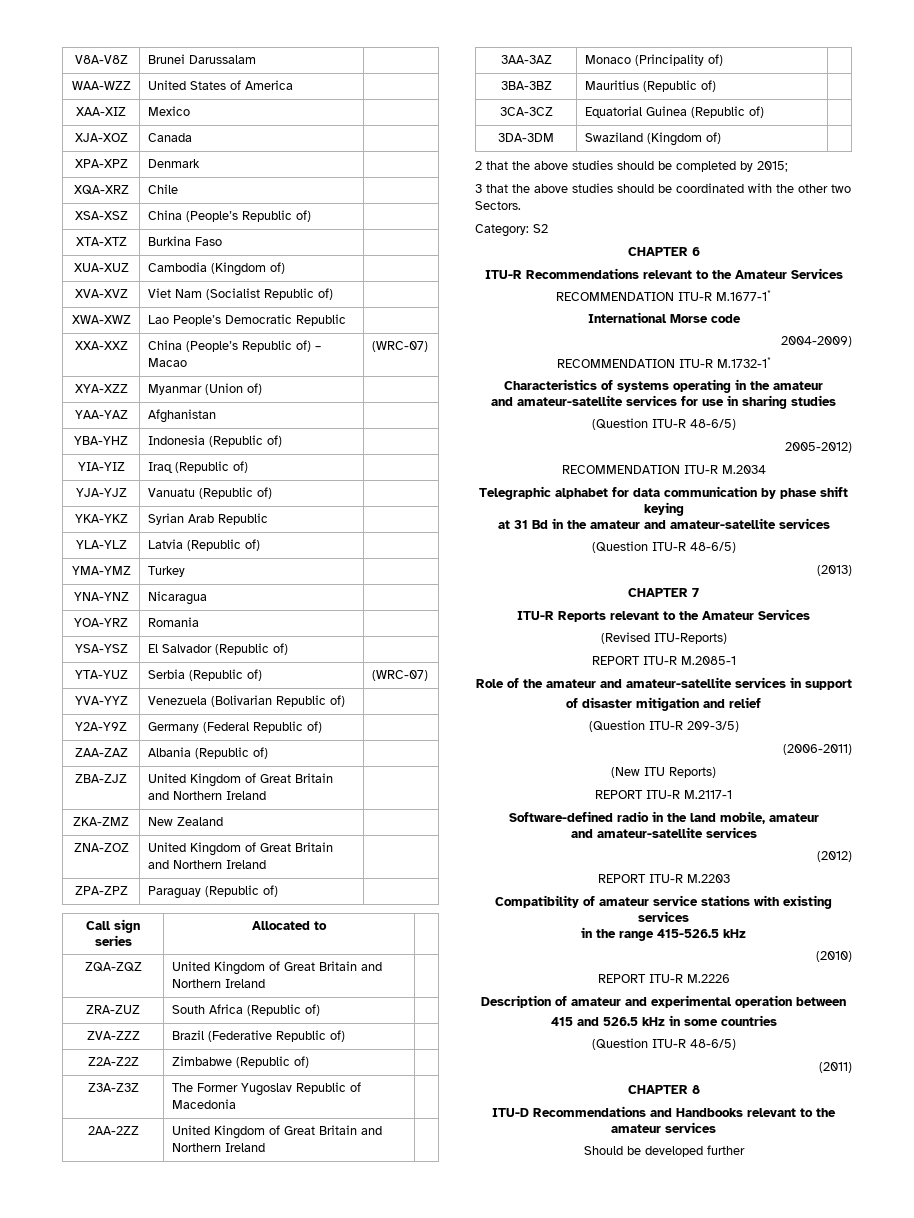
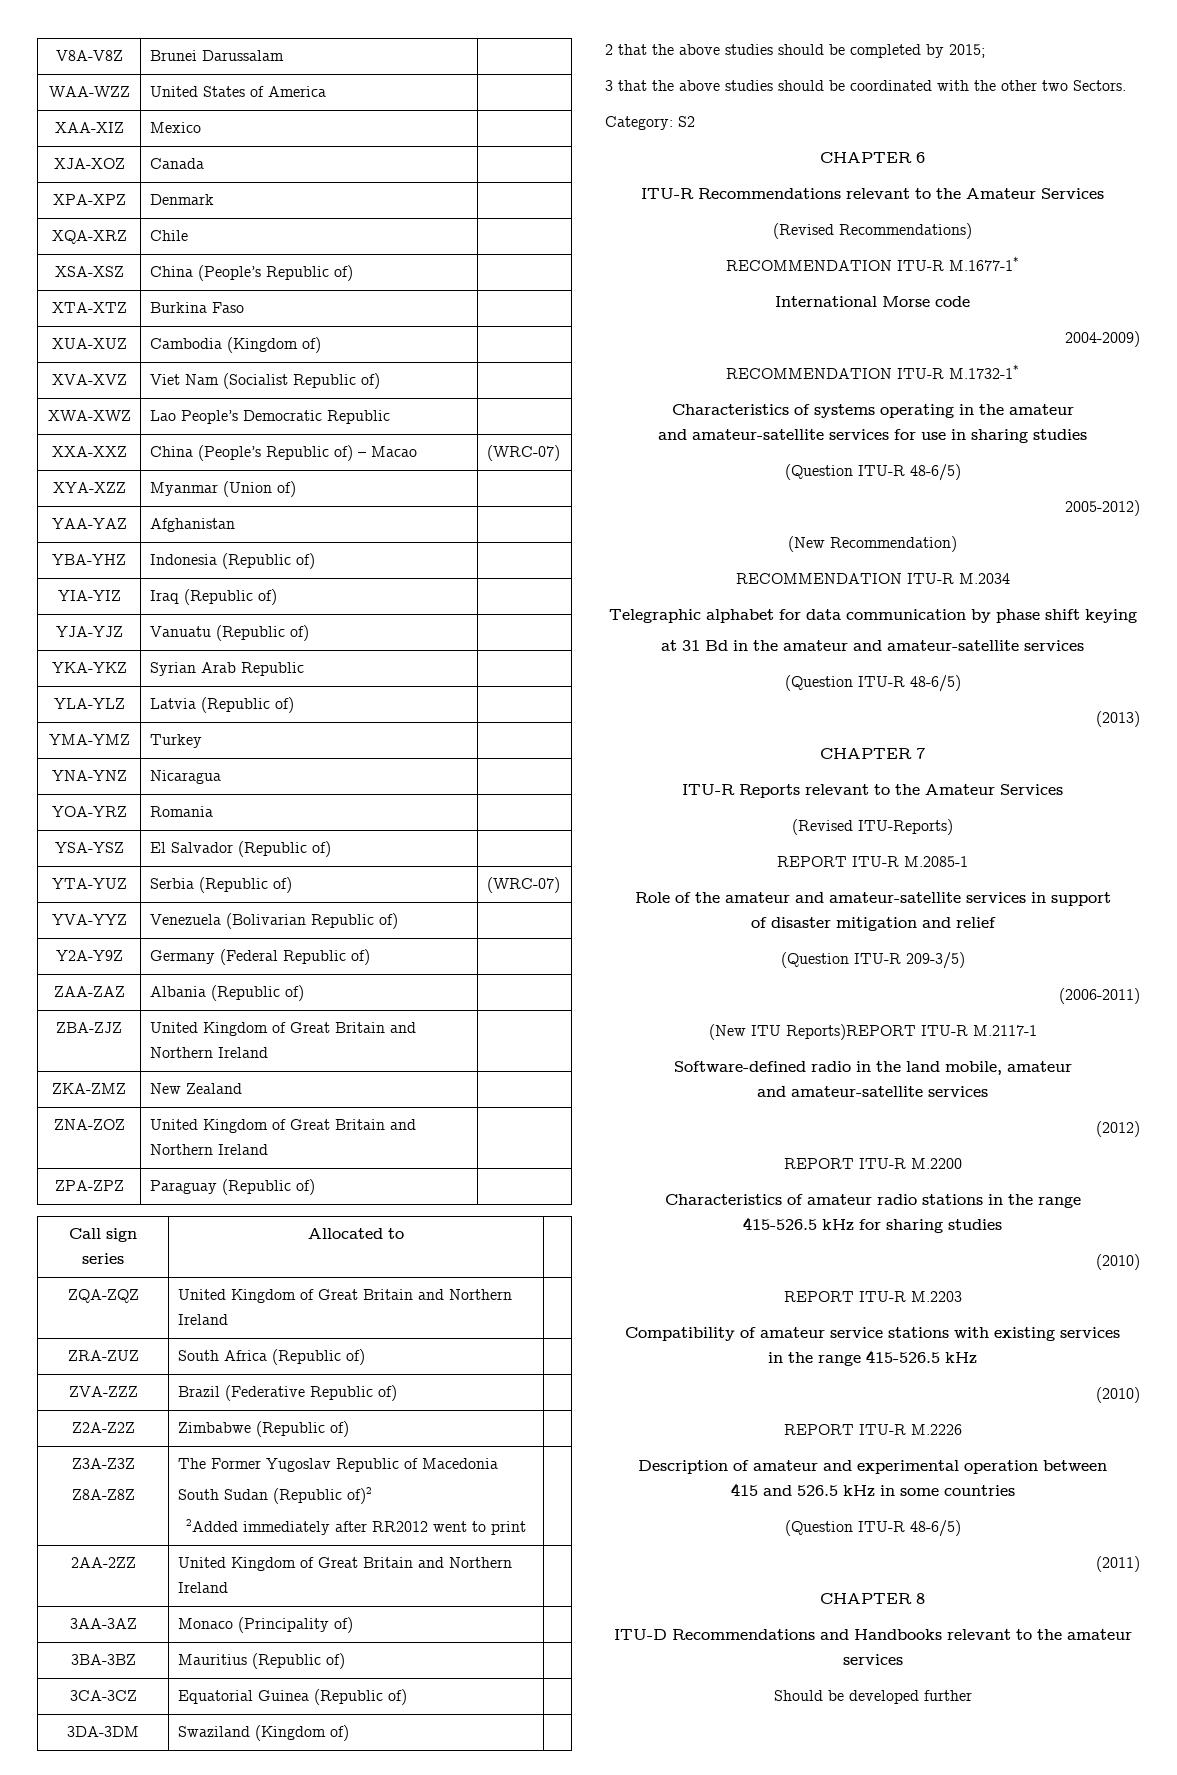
- Z3A-Z3Z | The Former Yugoslav Republic of Macedonia |
+ Z3A-Z3Z
+ Z8A-Z8Z | The Former Yugoslav Republic of Macedonia
+ South Sudan (Republic of)2
+ 2Added immediately after RR2012 went to print |
+ (Revised Recommendations)
+ (New Recommendation)
- (New ITU Reports)
- REPORT ITU-R M.2117-1
+ (New ITU Reports)REPORT ITU-R M.2117-1
+ REPORT ITU-R M.2200
+ Characteristics of amateur radio stations in the range
+ 415-526.5 kHz for sharing studies
+ (2010)

